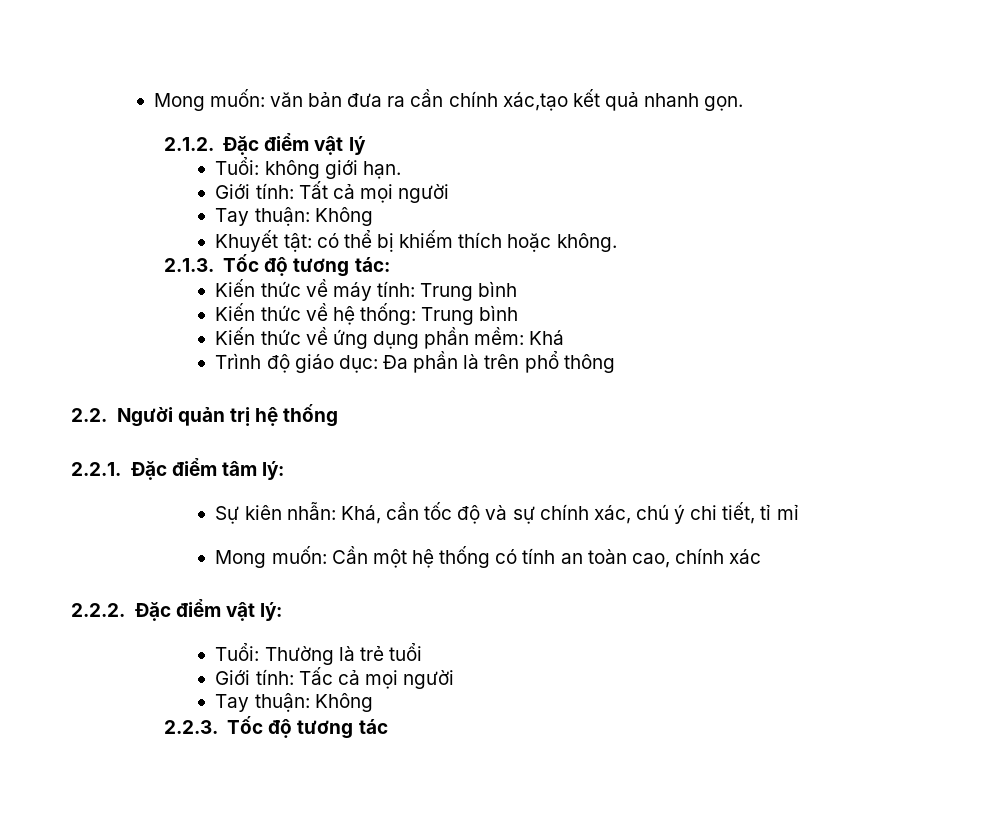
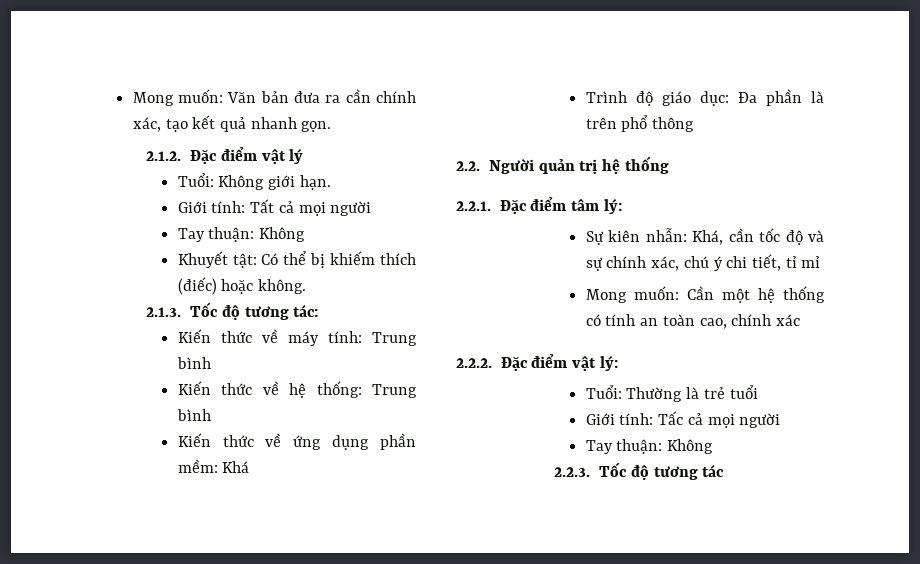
- Mong muốn: văn bản đưa ra cần chính xác,tạo kết quả nhanh gọn.
+ Mong muốn: Văn bản đưa ra cần chính xác, tạo kết quả nhanh gọn.
- Tuổi: không giới hạn.
+ Tuổi: Không giới hạn.
- Khuyết tật: có thể bị khiếm thích hoặc không.
+ Khuyết tật: Có thể bị khiếm thích (điếc) hoặc không.

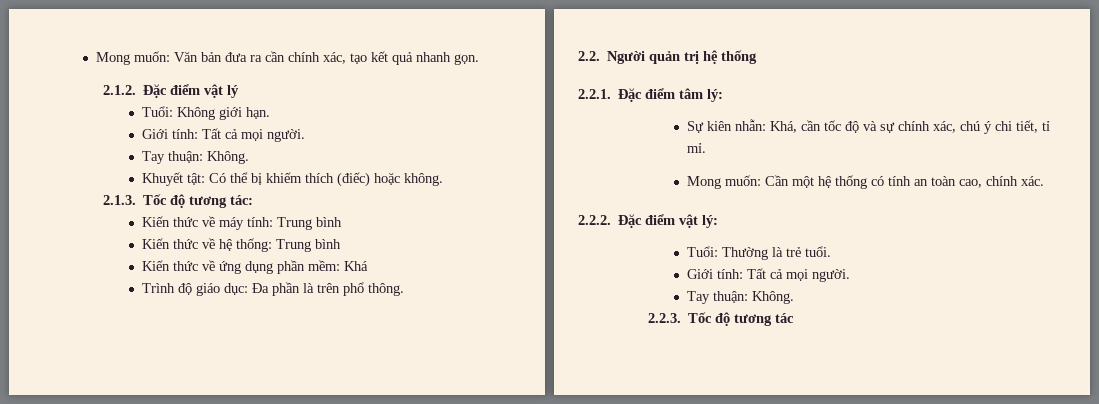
  Tuổi: Không giới hạn.
- Giới tính: Tất cả mọi người
- Tay thuận: Không
+ Giới tính: Tất cả mọi người.
+ Tay thuận: Không.
- Trình độ giáo dục: Đa phần là trên phổ thông
+ Trình độ giáo dục: Đa phần là trên phổ thông.
- Sự kiên nhẫn: Khá, cần tốc độ và sự chính xác, chú ý chi tiết, tỉ mỉ
+ Sự kiên nhẫn: Khá, cần tốc độ và sự chính xác, chú ý chi tiết, tỉ mỉ.
- Mong muốn: Cần một hệ thống có tính an toàn cao, chính xác
+ Mong muốn: Cần một hệ thống có tính an toàn cao, chính xác.
- Tuổi: Thường là trẻ tuổi
- Giới tính: Tấc cả mọi người
- Tay thuận: Không
+ Tuổi: Thường là trẻ tuổi.
+ Giới tính: Tất cả mọi người.
+ Tay thuận: Không.

